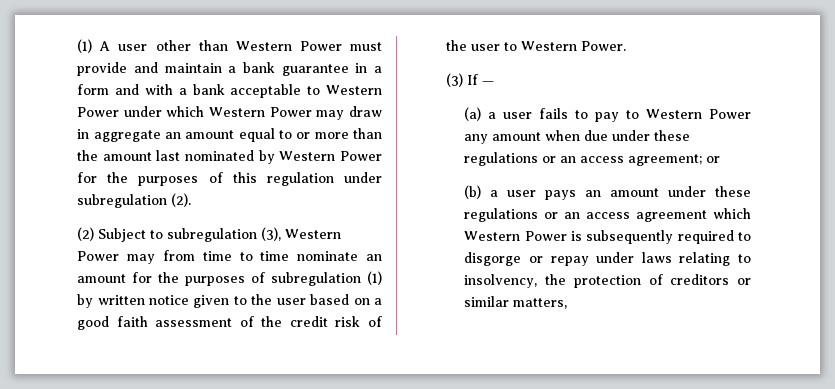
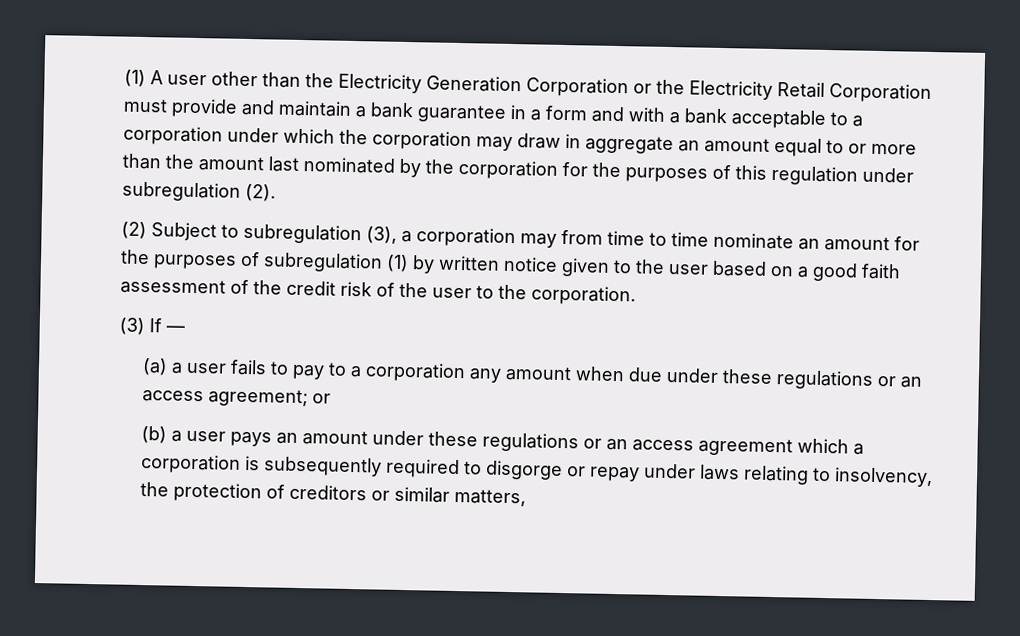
- (1) A user other than Western Power must provide and maintain a bank guarantee in a form and with a bank acceptable to Western Power under which Western Power may draw in aggregate an amount equal to or more than the amount last nominated by Western Power for the purposes of this regulation under subregulation (2).
+ (1) A user other than the Electricity Generation Corporation or the Electricity Retail Corporation must provide and maintain a bank guarantee in a form and with a bank acceptable to a corporation under which the corporation may draw in aggregate an amount equal to or more than the amount last nominated by the corporation for the purposes of this regulation under subregulation (2).
- (2) Subject to subregulation (3), Western Power may from time to time nominate an amount for the purposes of subregulation (1) by written notice given to the user based on a good faith assessment of the credit risk of the user to Western Power.
+ (2) Subject to subregulation (3), a corporation may from time to time nominate an amount for the purposes of subregulation (1) by written notice given to the user based on a good faith assessment of the credit risk of the user to the corporation.
- (a) a user fails to pay to Western Power any amount when due under these regulations or an access agreement; or
+ (a) a user fails to pay to a corporation any amount when due under these regulations or an access agreement; or
- (b) a user pays an amount under these regulations or an access agreement which Western Power is subsequently required to disgorge or repay under laws relating to insolvency, the protection of creditors or similar matters,
+ (b) a user pays an amount under these regulations or an access agreement which a corporation is subsequently required to disgorge or repay under laws relating to insolvency, the protection of creditors or similar matters,

